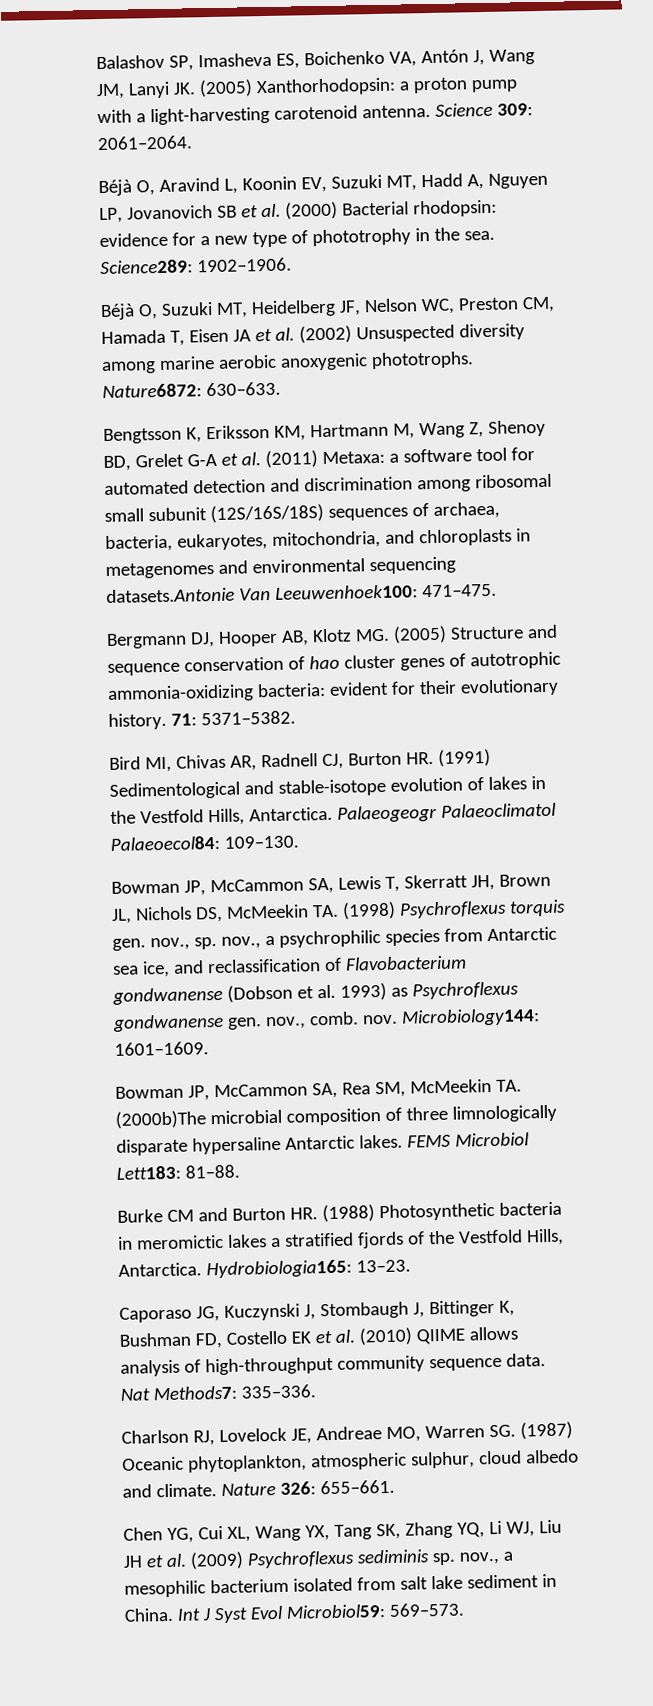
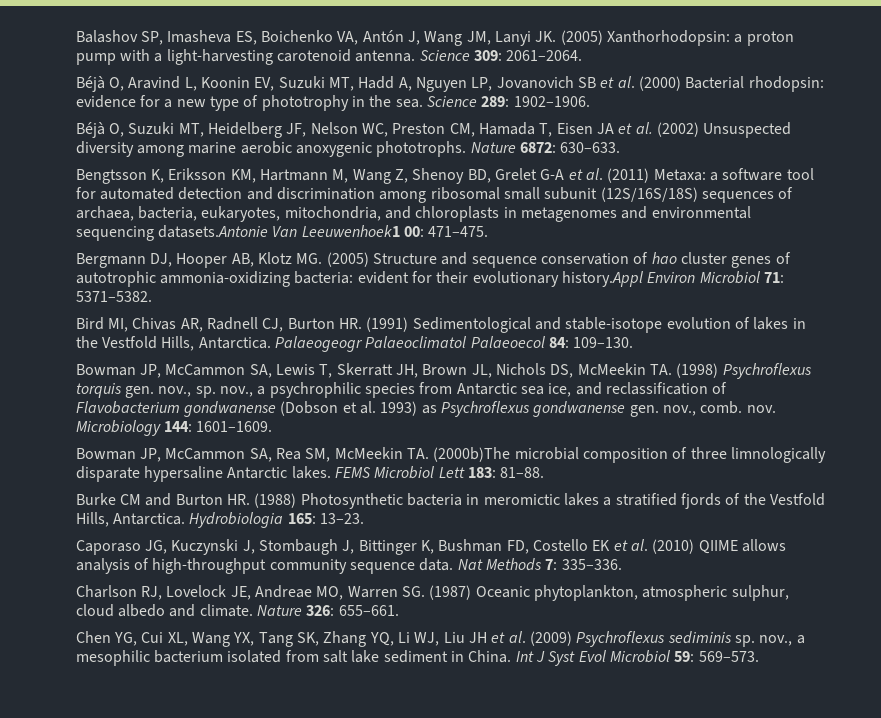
- Science289: 1902–1906.
+ Science 289: 1902–1906.
- Nature6872: 630–633.
+ Nature 6872: 630–633.
- Bengtsson K, Eriksson KM, Hartmann M, Wang Z, Shenoy BD, Grelet G-A et al. (2011) Metaxa: a software tool for automated detection and discrimination among ribosomal small subunit (12S/16S/18S) sequences of archaea, bacteria, eukaryotes, mitochondria, and chloroplasts in metagenomes and environmental sequencing datasets.Antonie Van Leeuwenhoek100: 471–475.
+ Bengtsson K, Eriksson KM, Hartmann M, Wang Z, Shenoy BD, Grelet G-A et al. (2011) Metaxa: a software tool for automated detection and discrimination among ribosomal small subunit (12S/16S/18S) sequences of archaea, bacteria, eukaryotes, mitochondria, and chloroplasts in metagenomes and environmental sequencing datasets.Antonie Van Leeuwenhoek1 00: 471–475.
- Bergmann DJ, Hooper AB, Klotz MG. (2005) Structure and sequence conservation of hao cluster genes of autotrophic ammonia-oxidizing bacteria: evident for their evolutionary history. 71: 5371–5382.
+ Bergmann DJ, Hooper AB, Klotz MG. (2005) Structure and sequence conservation of hao cluster genes of autotrophic ammonia-oxidizing bacteria: evident for their evolutionary history.Appl Environ Microbiol 71: 5371–5382.
- Palaeogeogr Palaeoclimatol Palaeoecol84: 109–130.
+ Palaeogeogr Palaeoclimatol Palaeoecol 84: 109–130.
- Microbiology144: 1601–1609.
+ Microbiology 144: 1601–1609.
- FEMS Microbiol Lett183: 81–88.
+ FEMS Microbiol Lett 183: 81–88.
- Hydrobiologia165: 13–23.
+ Hydrobiologia 165: 13–23.
- Nat Methods7: 335–336.
+ Nat Methods 7: 335–336.
- Int J Syst Evol Microbiol59: 569–573.
+ Int J Syst Evol Microbiol 59: 569–573.

